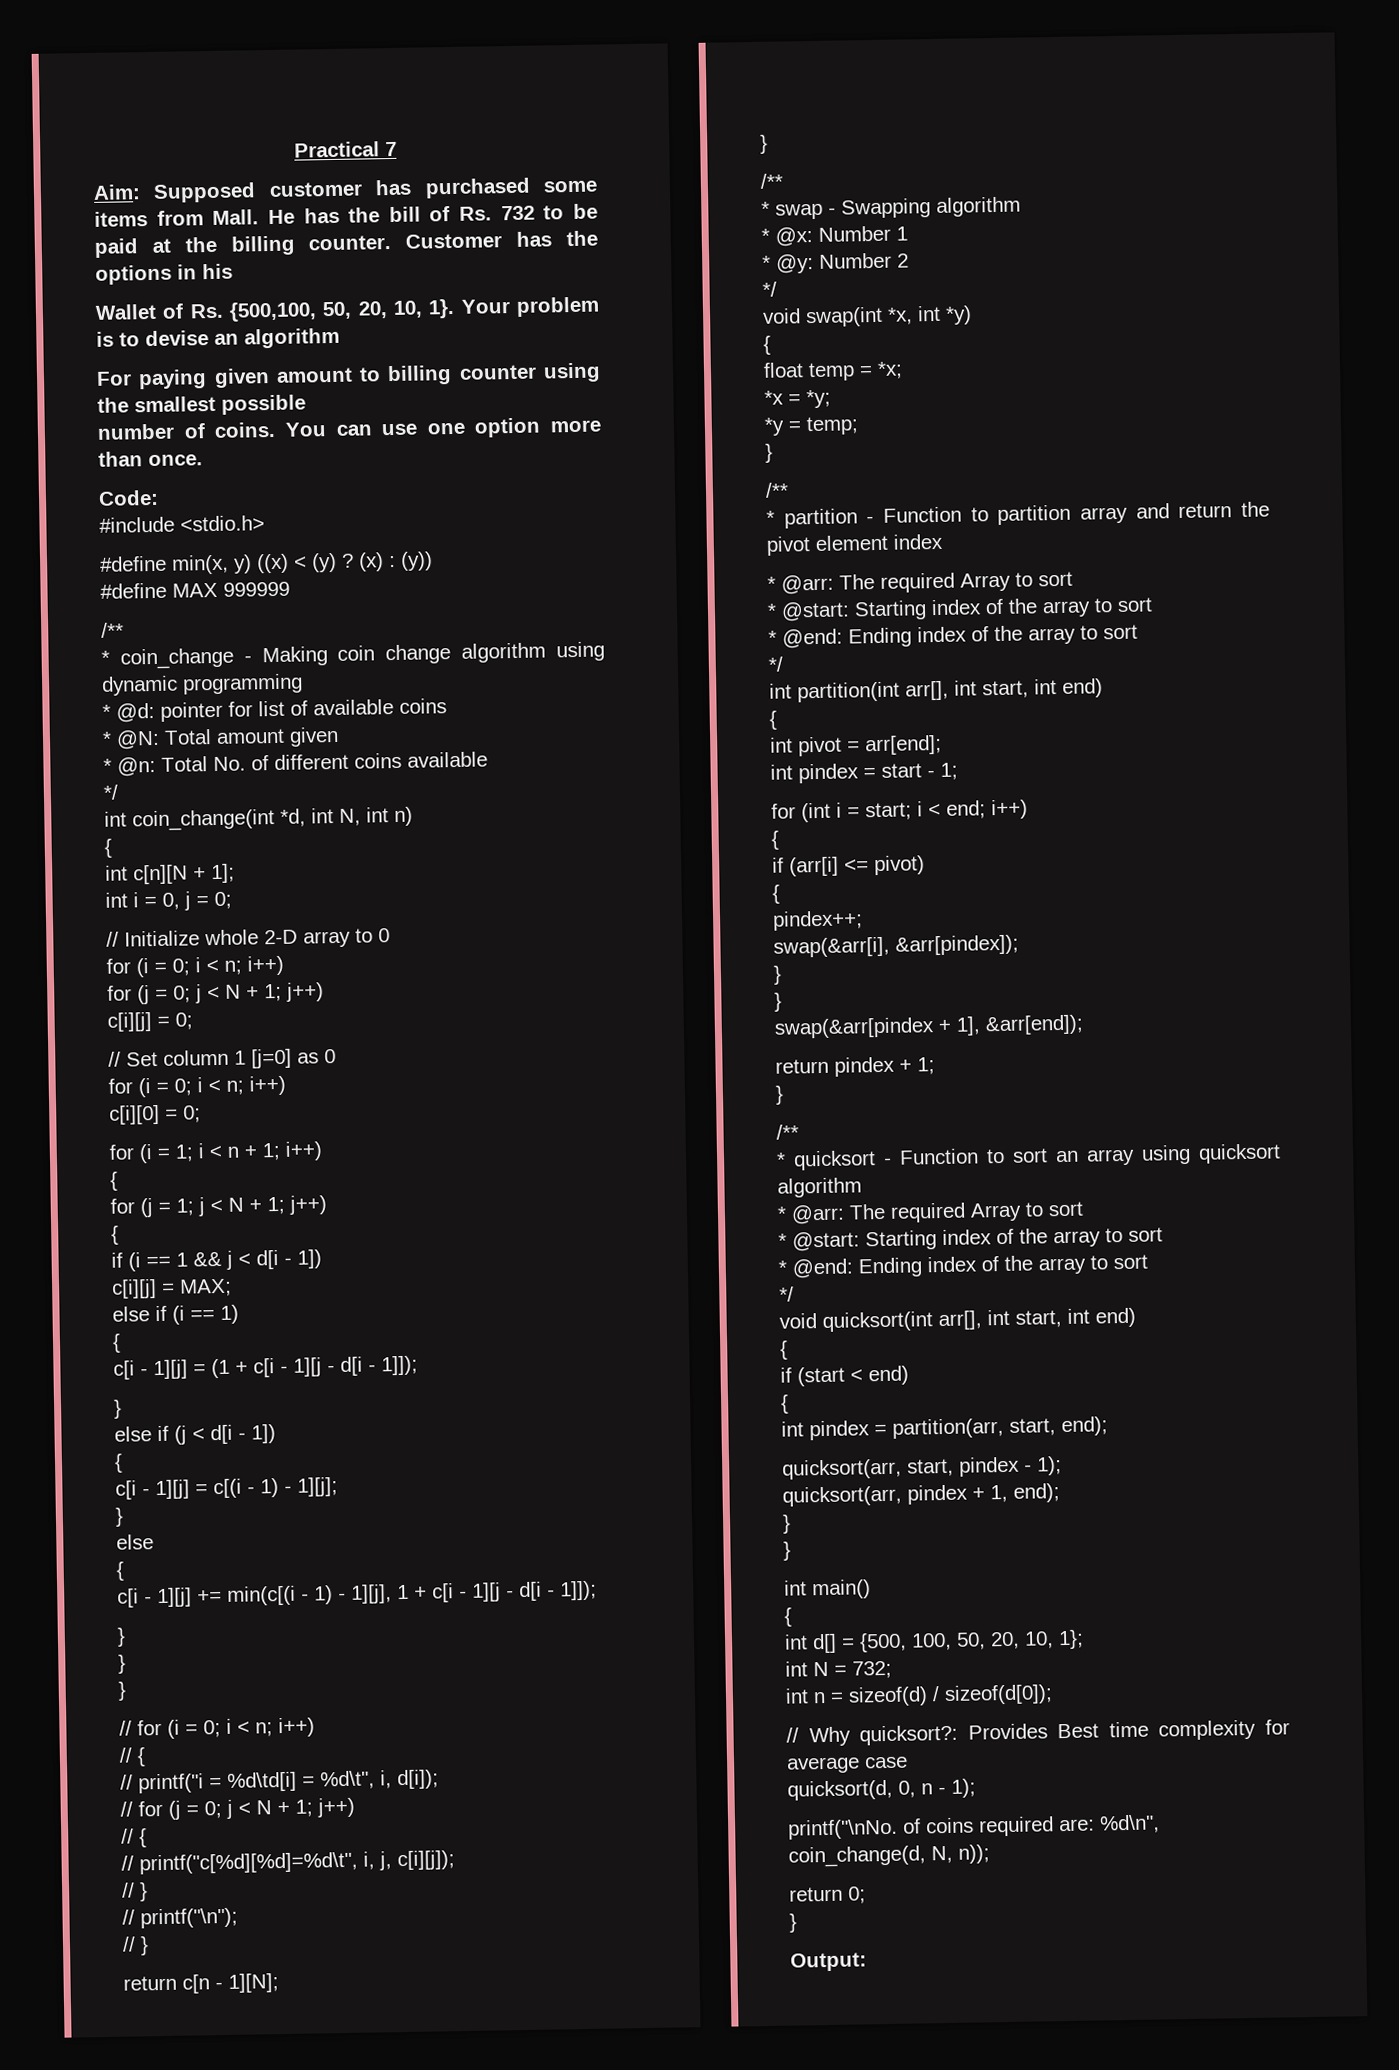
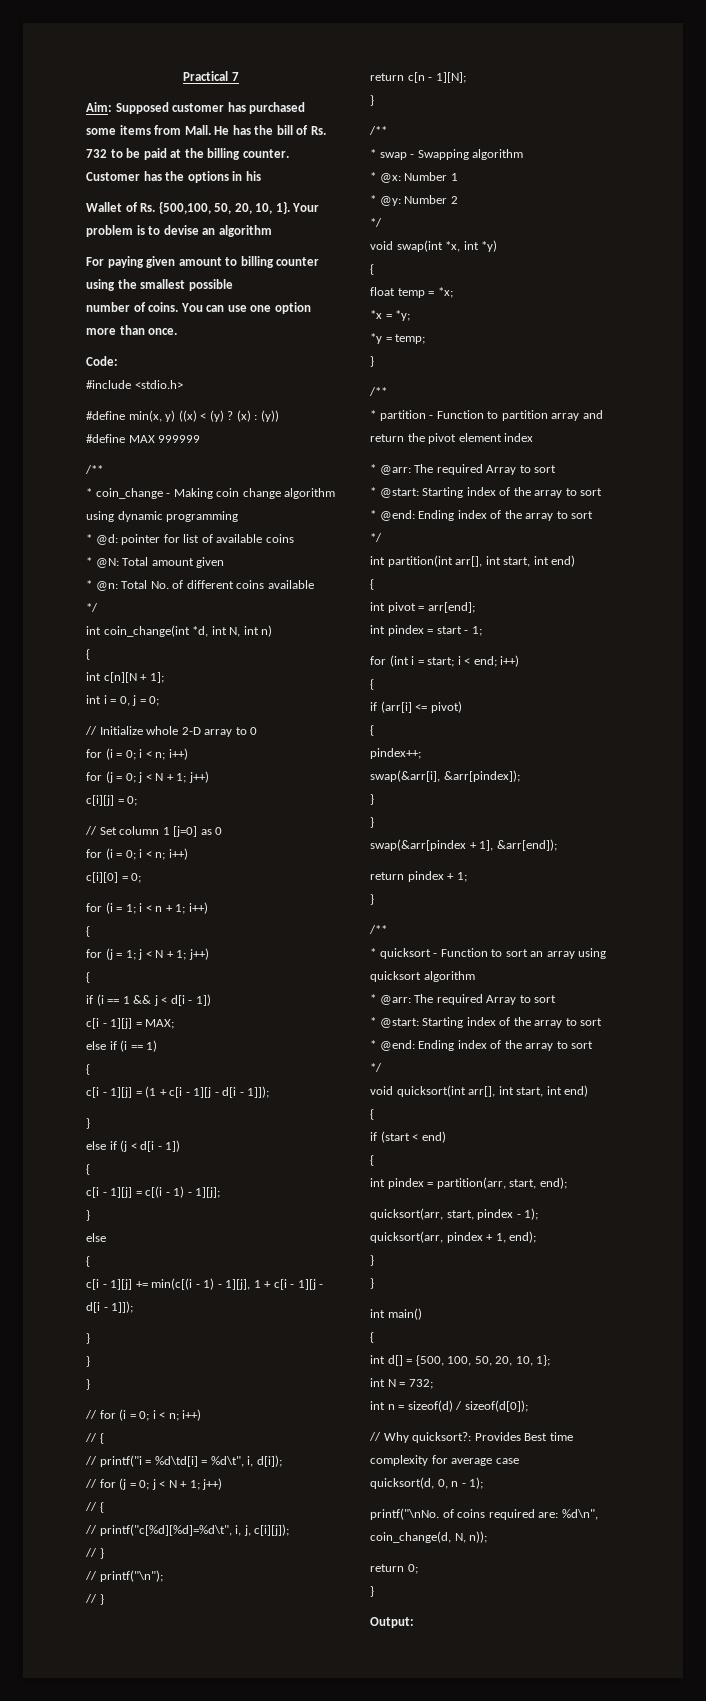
- c[i][j] = MAX;
+ c[i - 1][j] = MAX;

